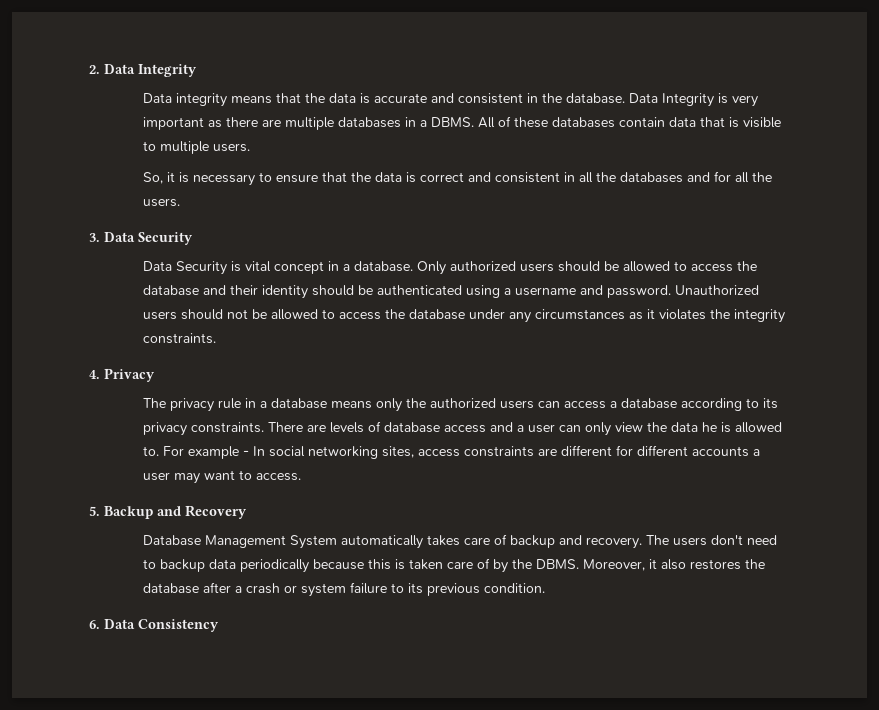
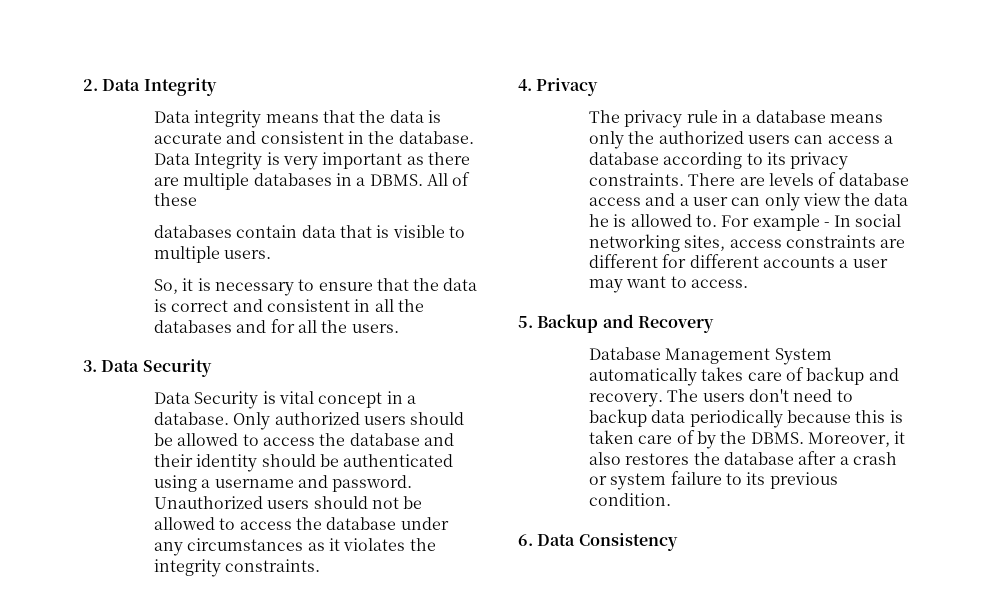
- All of these databases contain data that is visible to multiple users.
+ All of these
+ databases contain data that is visible to multiple users.

